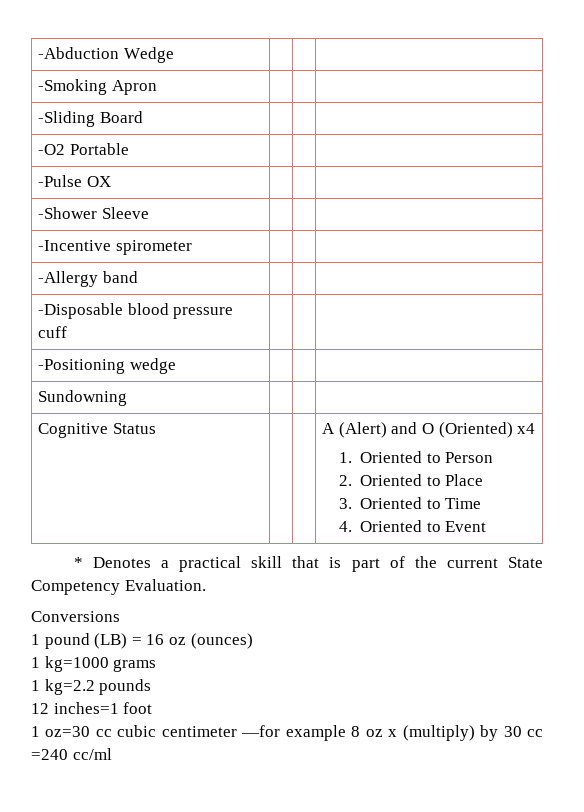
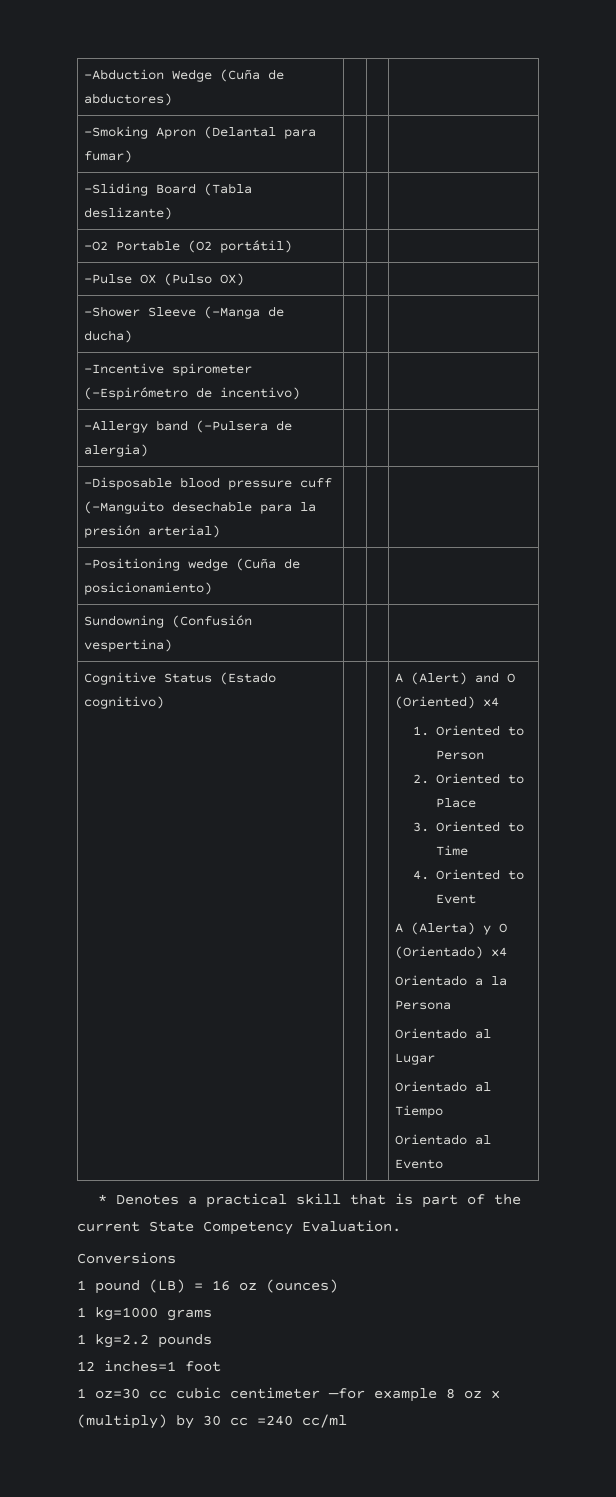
- -Abduction Wedge | | |
+ -Abduction Wedge (Cuña de abductores) | | |
- -Smoking Apron | | |
+ -Smoking Apron (Delantal para fumar) | | |
- -Sliding Board | | |
+ -Sliding Board (Tabla deslizante) | | |
- -O2 Portable | | |
+ -O2 Portable (O2 portátil) | | |
- -Pulse OX | | |
+ -Pulse OX (Pulso OX) | | |
- -Shower Sleeve | | |
+ -Shower Sleeve (-Manga de ducha) | | |
- -Incentive spirometer | | |
+ -Incentive spirometer (-Espirómetro de incentivo) | | |
- -Allergy band | | |
+ -Allergy band (-Pulsera de alergia) | | |
- -Disposable blood pressure cuff | | |
+ -Disposable blood pressure cuff (-Manguito desechable para la presión arterial) | | |
- -Positioning wedge | | |
+ -Positioning wedge (Cuña de posicionamiento) | | |
- Sundowning | | |
+ Sundowning (Confusión vespertina) | | |
- Cognitive Status
+ Cognitive Status (Estado cognitivo)
+ A (Alerta) y O (Orientado) x4
+ Orientado a la Persona
+ Orientado al Lugar
+ Orientado al Tiempo
+ Orientado al Evento

